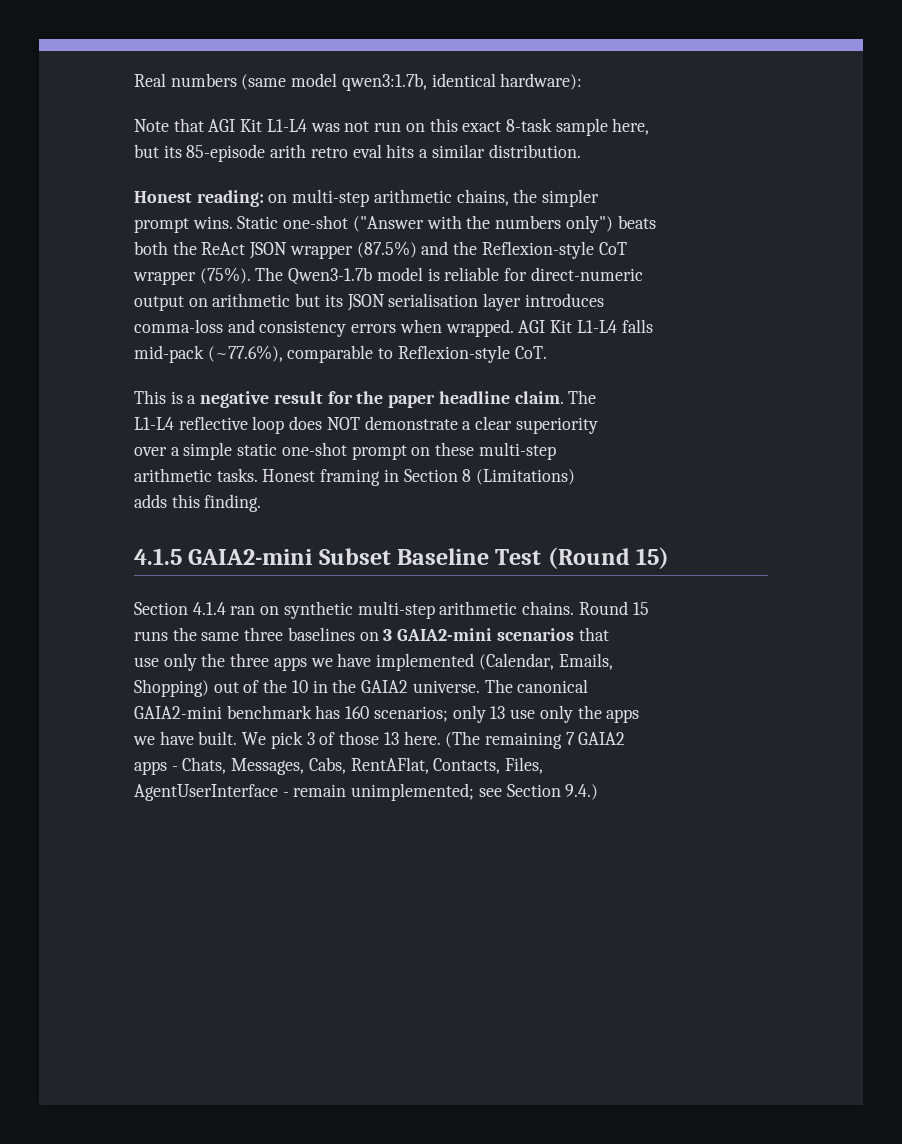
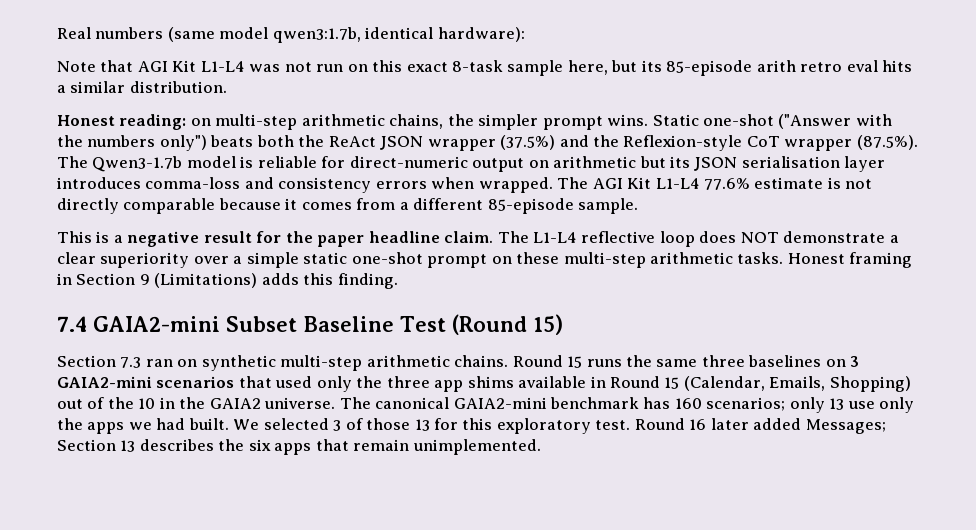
- Note that AGI Kit L1-L4 was not run on this exact 8-task sample here,
- but its 85-episode arith retro eval hits a similar distribution.
+ Note that AGI Kit L1-L4 was not run on this exact 8-task sample here, but its 85-episode arith retro eval hits a similar distribution.
- Honest reading: on multi-step arithmetic chains, the simpler
- prompt wins.
+ Honest reading: on multi-step arithmetic chains, the simpler prompt wins.
- Static one-shot ("Answer with the numbers only") beats
- both the ReAct JSON wrapper (87.5%) and the Reflexion-style CoT
- wrapper (75%). The Qwen3-1.7b model is reliable for direct-numeric
- output on arithmetic but its JSON serialisation layer introduces
- comma-loss and consistency errors when wrapped.
+ Static one-shot ("Answer with the numbers only") beats both the ReAct JSON wrapper (37.5%) and the Reflexion-style CoT wrapper (87.5%). The Qwen3-1.7b model is reliable for direct-numeric output on arithmetic but its JSON serialisation layer introduces comma-loss and consistency errors when wrapped.
- AGI Kit L1-L4 falls
- mid-pack (~77.6%), comparable to Reflexion-style CoT.
+ The AGI Kit L1-L4 77.6% estimate is not directly comparable because it comes from a different 85-episode sample.
- This is a negative result for the paper headline claim. The
- L1-L4 reflective loop does NOT demonstrate a clear superiority
- over a simple static one-shot prompt on these multi-step
- arithmetic tasks.
+ This is a negative result for the paper headline claim. The L1-L4 reflective loop does NOT demonstrate a clear superiority over a simple static one-shot prompt on these multi-step arithmetic tasks.
- Honest framing in Section 8 (Limitations)
- adds this finding.
+ Honest framing in Section 9 (Limitations) adds this finding.
- 4.1.5 GAIA2-mini Subset Baseline Test (Round 15)
+ 7.4 GAIA2-mini Subset Baseline Test (Round 15)
- Section 4.1.4 ran on synthetic multi-step arithmetic chains.
+ Section 7.3 ran on synthetic multi-step arithmetic chains.
- Round 15
- runs the same three baselines on 3 GAIA2-mini scenarios that
- use only the three apps we have implemented (Calendar, Emails,
- Shopping) out of the 10 in the GAIA2 universe.
+ Round 15 runs the same three baselines on 3 GAIA2-mini scenarios that used only the three app shims available in Round 15 (Calendar, Emails, Shopping) out of the 10 in the GAIA2 universe.
- The canonical
- GAIA2-mini benchmark has 160 scenarios; only 13 use only the apps
- we have built.
+ The canonical GAIA2-mini benchmark has 160 scenarios; only 13 use only the apps we had built.
- We pick 3 of those 13 here. (The remaining 7 GAIA2
- apps - Chats, Messages, Cabs, RentAFlat, Contacts, Files,
- AgentUserInterface - remain unimplemented; see Section 9.4.)
+ We selected 3 of those 13 for this exploratory test. Round 16 later added Messages; Section 13 describes the six apps that remain unimplemented.

